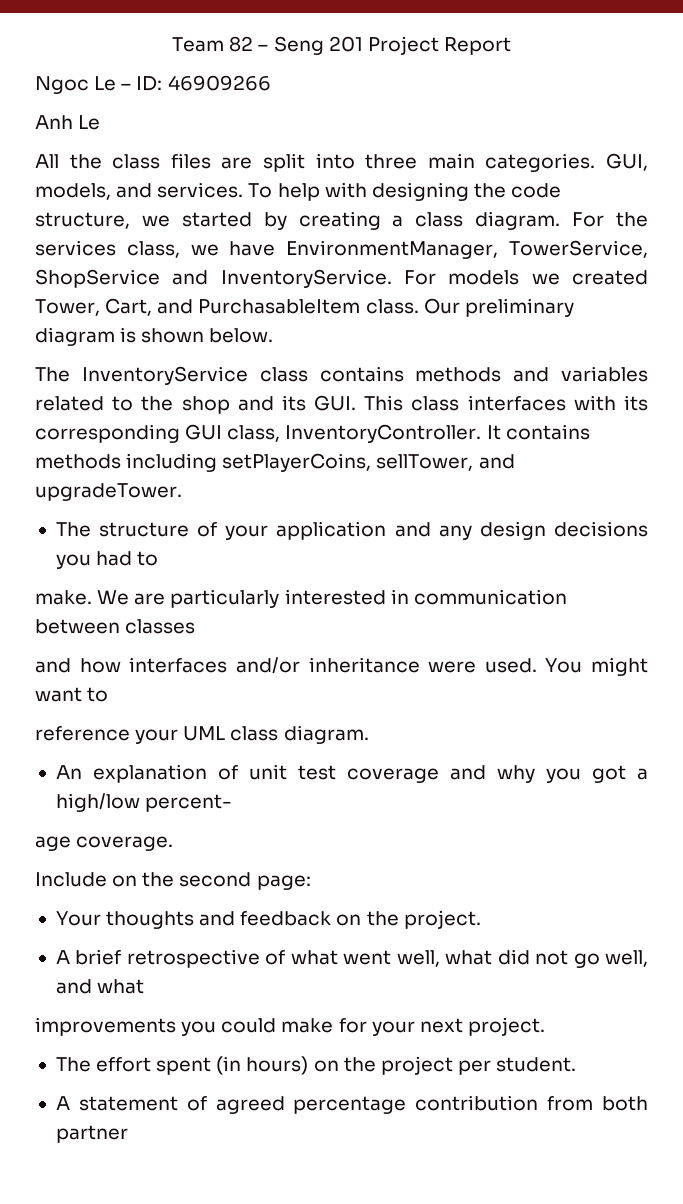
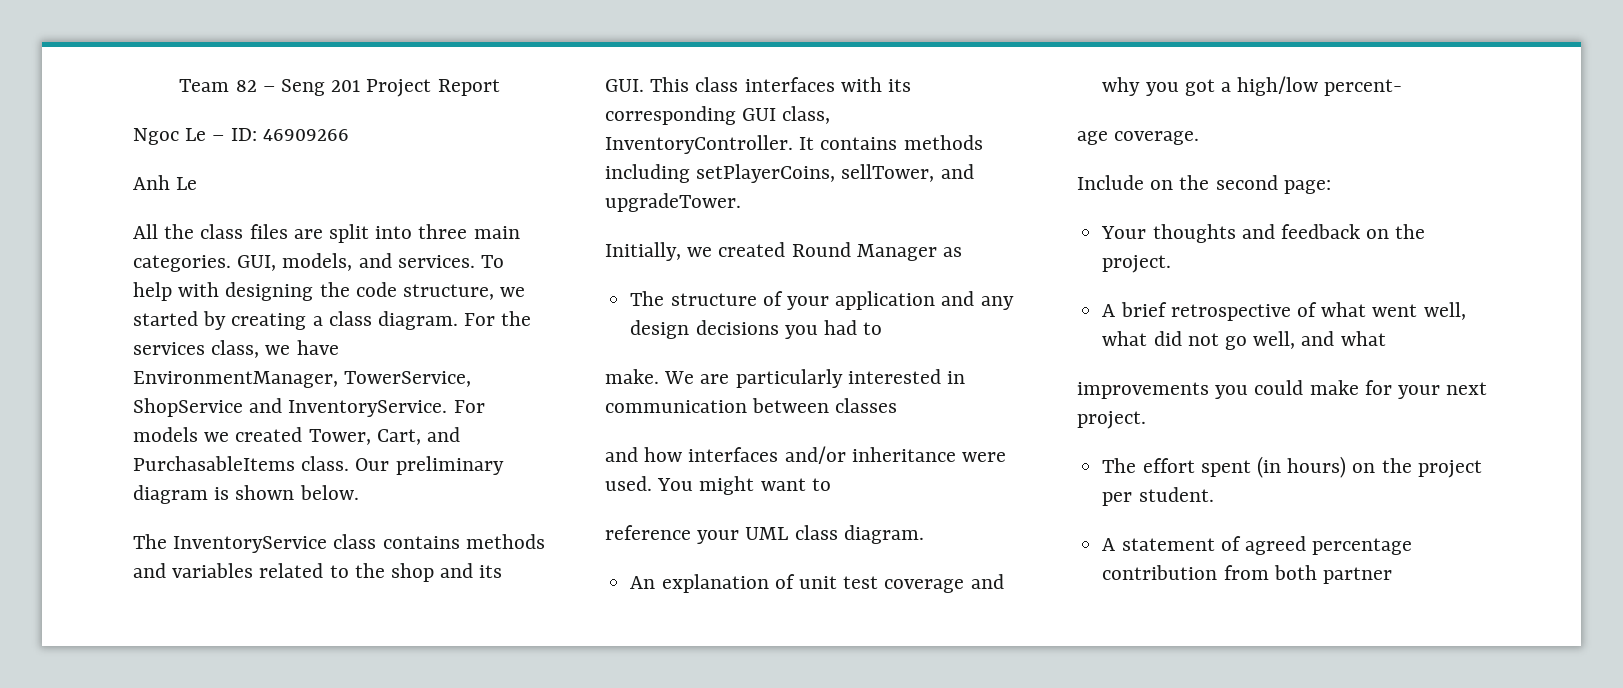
- For models we created Tower, Cart, and PurchasableItem class.
+ For models we created Tower, Cart, and PurchasableItems class.
+ Initially, we created Round Manager as

